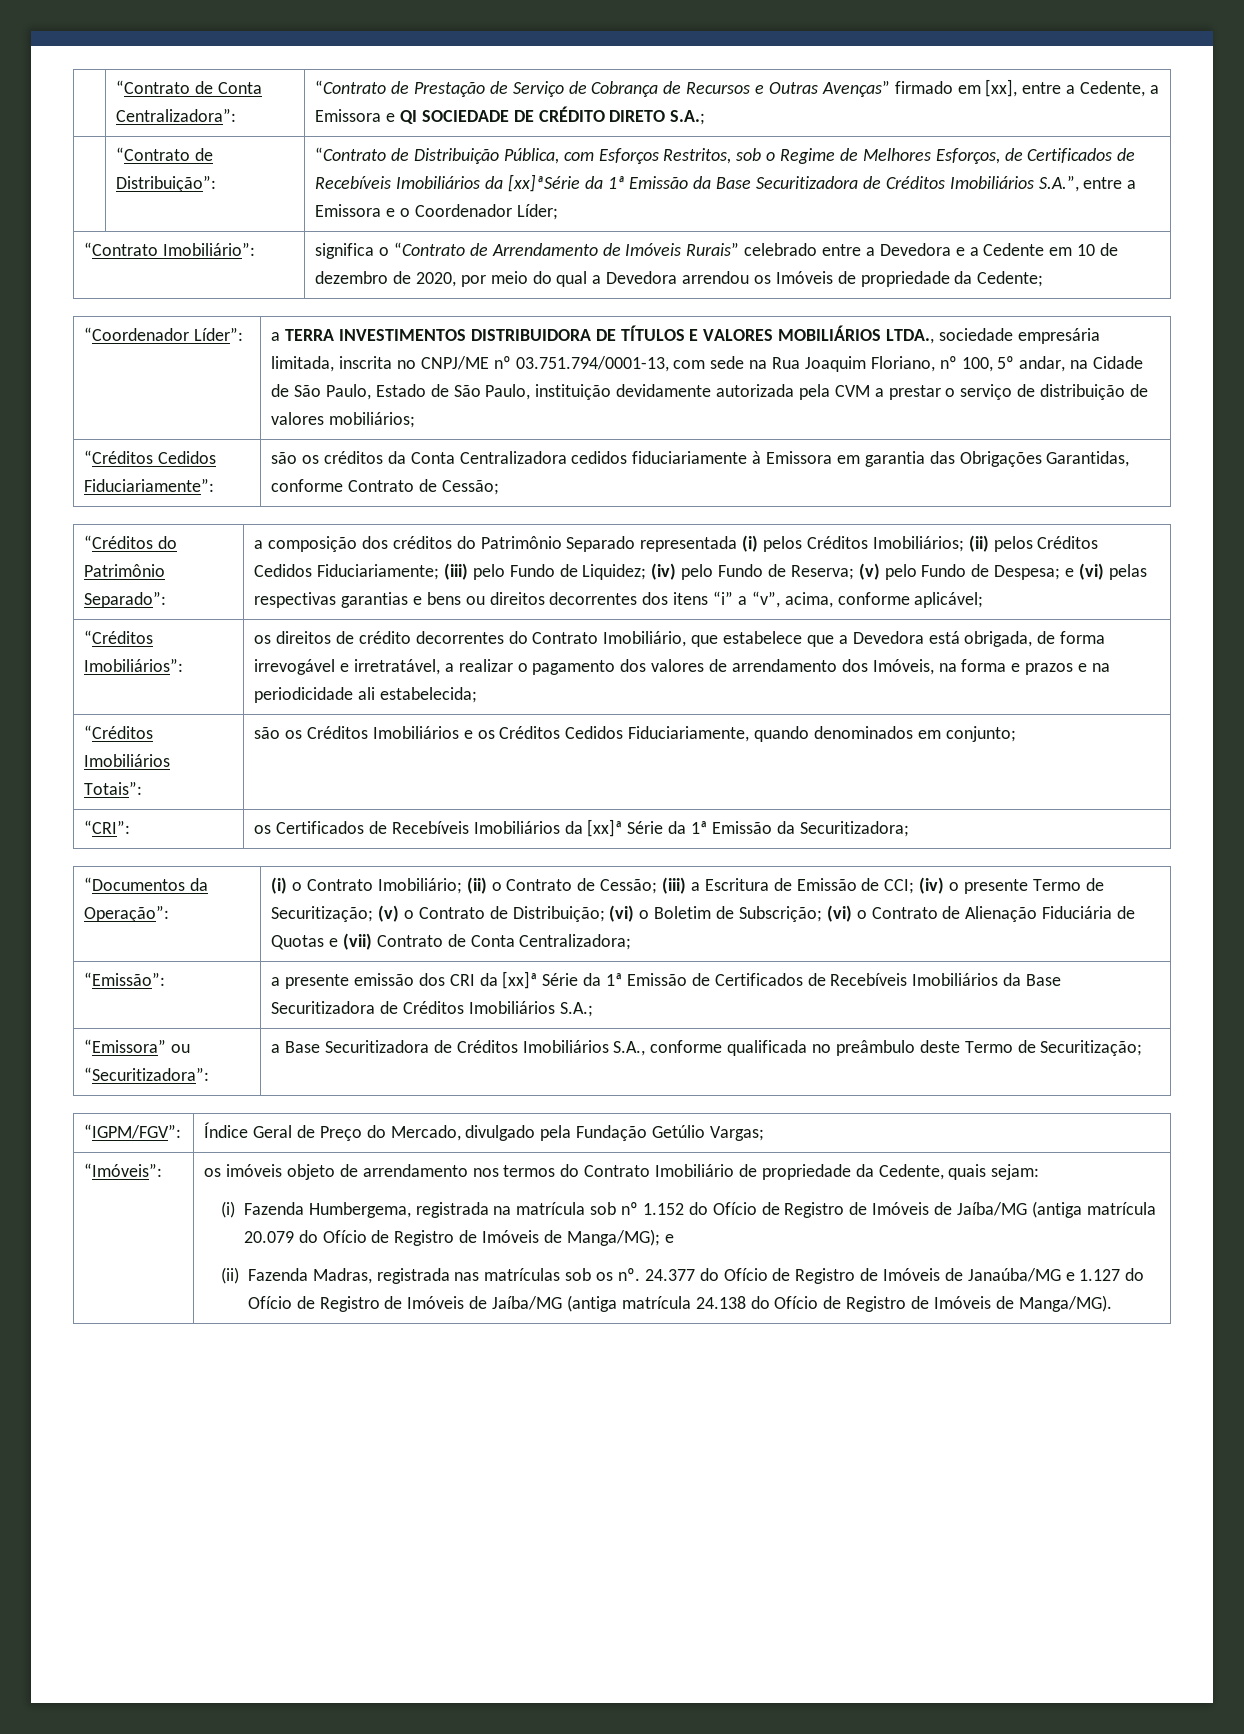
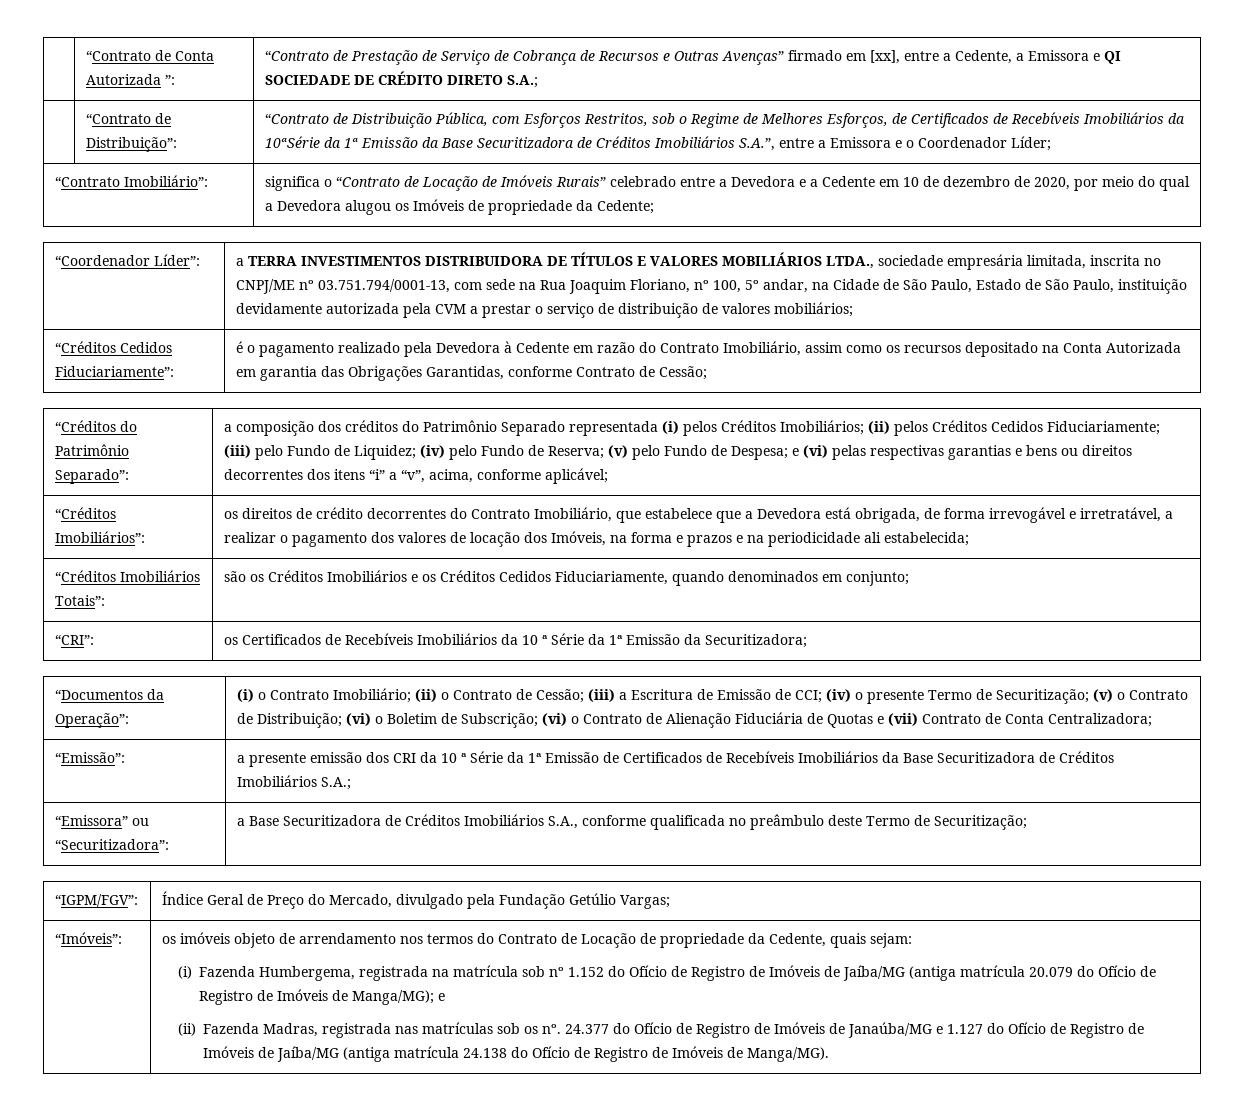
- | “Contrato de Conta Centralizadora”: | “Contrato de Prestação de Serviço de Cobrança de Recursos e Outras Avenças” firmado em [xx], entre a Cedente, a Emissora e QI SOCIEDADE DE CRÉDITO DIRETO S.A.;
+ | “Contrato de Conta Autorizada ”: | “Contrato de Prestação de Serviço de Cobrança de Recursos e Outras Avenças” firmado em [xx], entre a Cedente, a Emissora e QI SOCIEDADE DE CRÉDITO DIRETO S.A.;
- | “Contrato de Distribuição”: | “Contrato de Distribuição Pública, com Esforços Restritos, sob o Regime de Melhores Esforços, de Certificados de Recebíveis Imobiliários da [xx]ªSérie da 1ª Emissão da Base Securitizadora de Créditos Imobiliários S.A.”, entre a Emissora e o Coordenador Líder;
+ | “Contrato de Distribuição”: | “Contrato de Distribuição Pública, com Esforços Restritos, sob o Regime de Melhores Esforços, de Certificados de Recebíveis Imobiliários da 10ªSérie da 1ª Emissão da Base Securitizadora de Créditos Imobiliários S.A.”, entre a Emissora e o Coordenador Líder;
- “Contrato Imobiliário”: | significa o “Contrato de Arrendamento de Imóveis Rurais” celebrado entre a Devedora e a Cedente em 10 de dezembro de 2020, por meio do qual a Devedora arrendou os Imóveis de propriedade da Cedente;
+ “Contrato Imobiliário”: | significa o “Contrato de Locação de Imóveis Rurais” celebrado entre a Devedora e a Cedente em 10 de dezembro de 2020, por meio do qual a Devedora alugou os Imóveis de propriedade da Cedente;
- “Créditos Cedidos Fiduciariamente”: | são os créditos da Conta Centralizadora cedidos fiduciariamente à Emissora em garantia das Obrigações Garantidas, conforme Contrato de Cessão;
+ “Créditos Cedidos Fiduciariamente”: | é o pagamento realizado pela Devedora à Cedente em razão do Contrato Imobiliário, assim como os recursos depositado na Conta Autorizada em garantia das Obrigações Garantidas, conforme Contrato de Cessão;
- os direitos de crédito decorrentes do Contrato Imobiliário, que estabelece que a Devedora está obrigada, de forma irrevogável e irretratável, a realizar o pagamento dos valores de arrendamento dos Imóveis, na forma e prazos e na periodicidade ali estabelecida;
+ os direitos de crédito decorrentes do Contrato Imobiliário, que estabelece que a Devedora está obrigada, de forma irrevogável e irretratável, a realizar o pagamento dos valores de locação dos Imóveis, na forma e prazos e na periodicidade ali estabelecida;
- “CRI”: | os Certificados de Recebíveis Imobiliários da [xx]ª Série da 1ª Emissão da Securitizadora;
+ “CRI”: | os Certificados de Recebíveis Imobiliários da 10 ª Série da 1ª Emissão da Securitizadora;
- “Emissão”: | a presente emissão dos CRI da [xx]ª Série da 1ª Emissão de Certificados de Recebíveis Imobiliários da Base Securitizadora de Créditos Imobiliários S.A.;
+ “Emissão”: | a presente emissão dos CRI da 10 ª Série da 1ª Emissão de Certificados de Recebíveis Imobiliários da Base Securitizadora de Créditos Imobiliários S.A.;
- os imóveis objeto de arrendamento nos termos do Contrato Imobiliário de propriedade da Cedente, quais sejam:
+ os imóveis objeto de arrendamento nos termos do Contrato de Locação de propriedade da Cedente, quais sejam:

